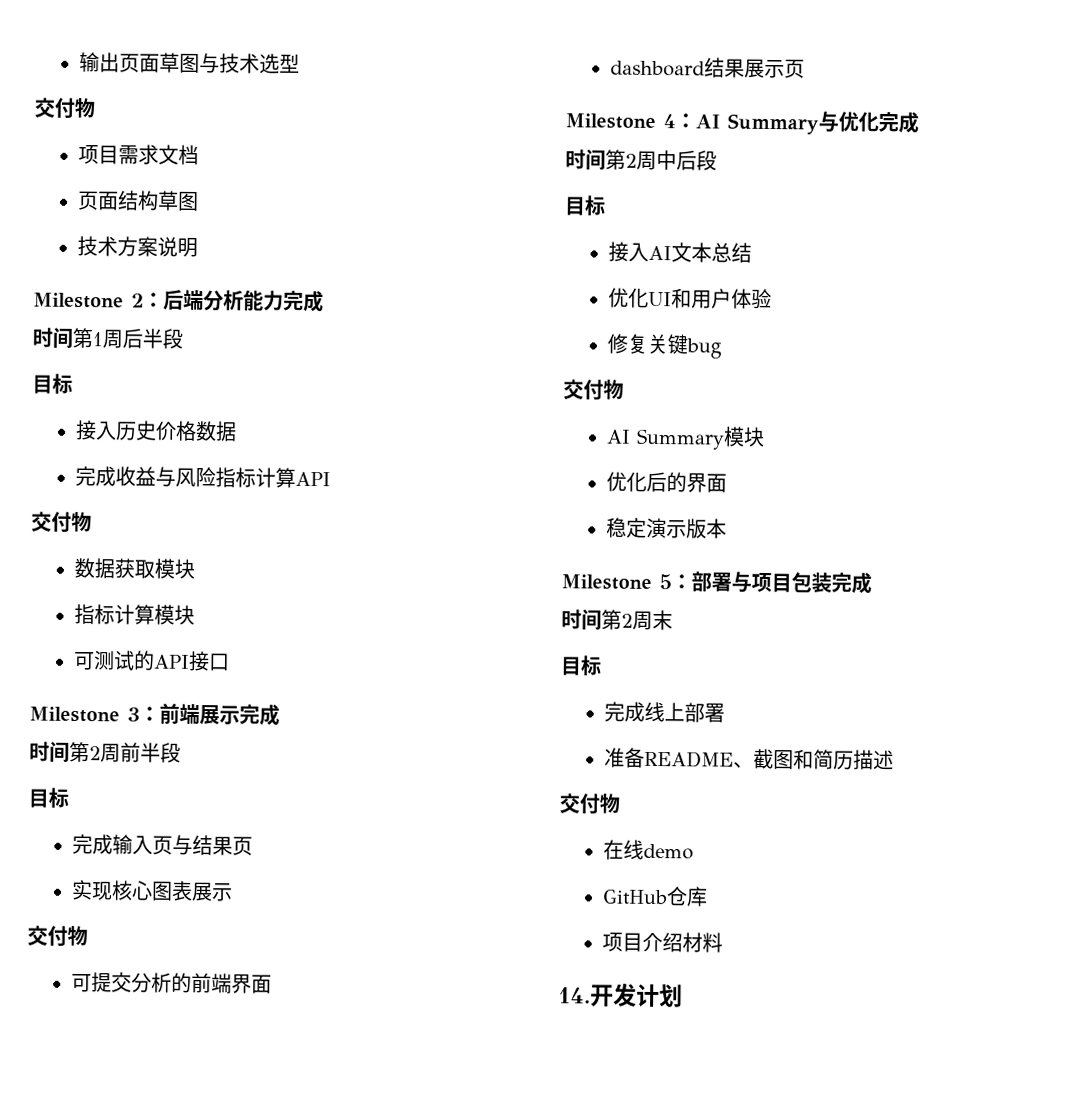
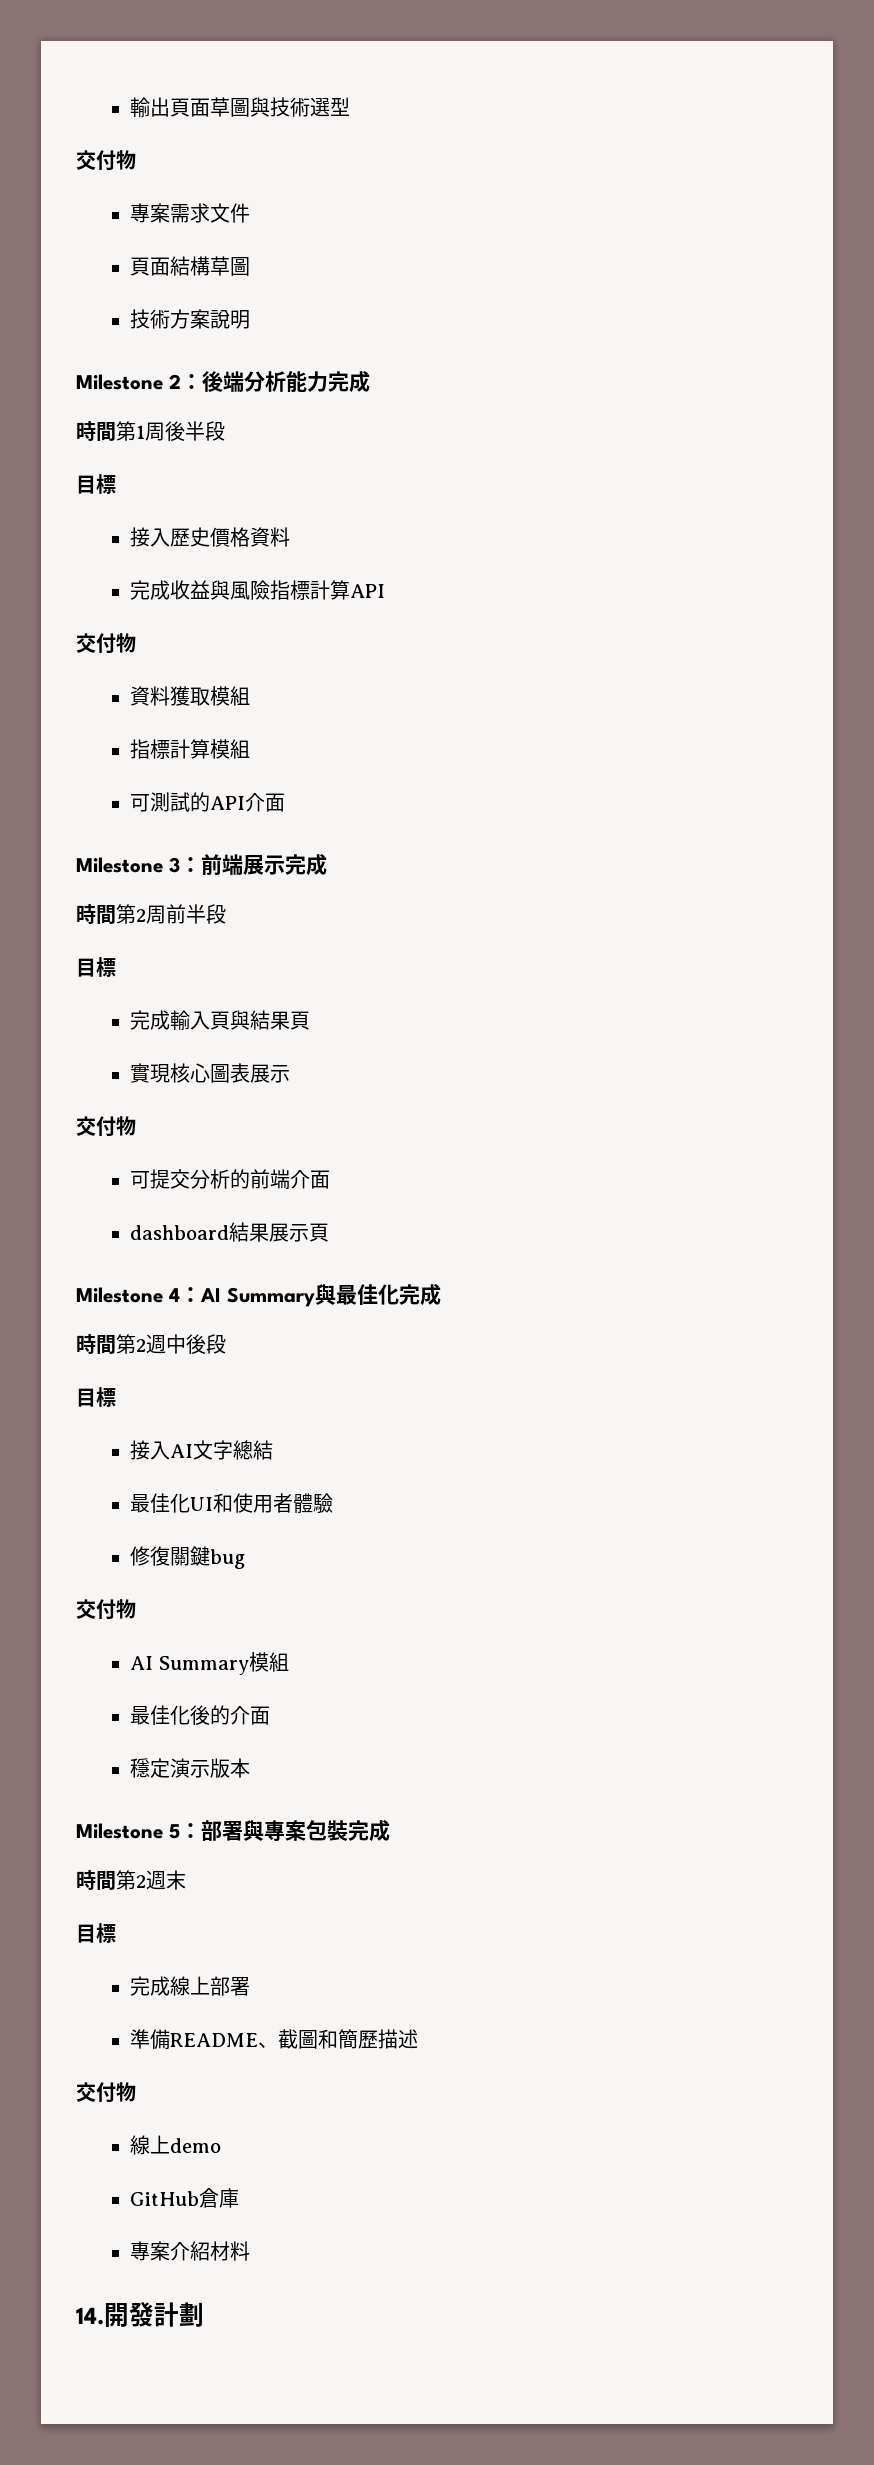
- 输出页面草图与技术选型
+ 輸出頁面草圖與技術選型
  交付物
- 项目需求文档
- 页面结构草图
- 技术方案说明
+ 專案需求文件
+ 頁面結構草圖
+ 技術方案說明
- Milestone 2：后端分析能力完成
+ Milestone 2：後端分析能力完成
- 时间第1周后半段
- 目标
- 接入历史价格数据
+ 時間第1周後半段
+ 目標
+ 接入歷史價格資料
- 完成收益与风险指标计算API
+ 完成收益與風險指標計算API
- 数据获取模块
- 指标计算模块
- 可测试的API接口
+ 資料獲取模組
+ 指標計算模組
+ 可測試的API介面
- 时间第2周前半段
- 目标
- 完成输入页与结果页
- 实现核心图表展示
+ 時間第2周前半段
+ 目標
+ 完成輸入頁與結果頁
+ 實現核心圖表展示
- 可提交分析的前端界面
+ 可提交分析的前端介面
- dashboard结果展示页
+ dashboard結果展示頁
- Milestone 4：AI Summary与优化完成
+ Milestone 4：AI Summary與最佳化完成
- 时间第2周中后段
- 目标
+ 時間第2週中後段
+ 目標
- 接入AI文本总结
- 优化UI和用户体验
+ 接入AI文字總結
+ 最佳化UI和使用者體驗
- 修复关键bug
+ 修復關鍵bug
- AI Summary模块
- 优化后的界面
- 稳定演示版本
+ AI Summary模組
+ 最佳化後的介面
+ 穩定演示版本
- Milestone 5：部署与项目包装完成
- 时间第2周末
- 目标
- 完成线上部署
+ Milestone 5：部署與專案包裝完成
+ 時間第2週末
+ 目標
+ 完成線上部署
- 准备README、截图和简历描述
+ 準備README、截圖和簡歷描述
- 在线demo
+ 線上demo
- GitHub仓库
- 项目介绍材料
+ GitHub倉庫
+ 專案介紹材料
- 14.开发计划
+ 14.開發計劃

